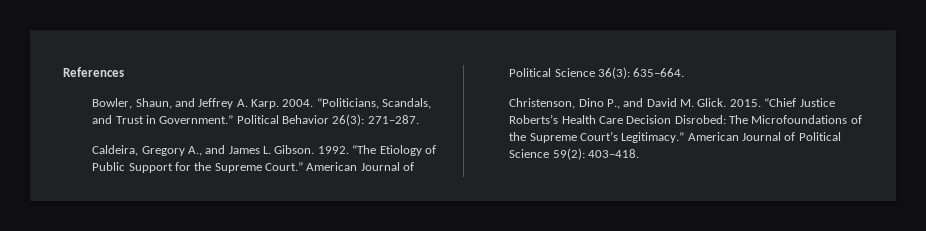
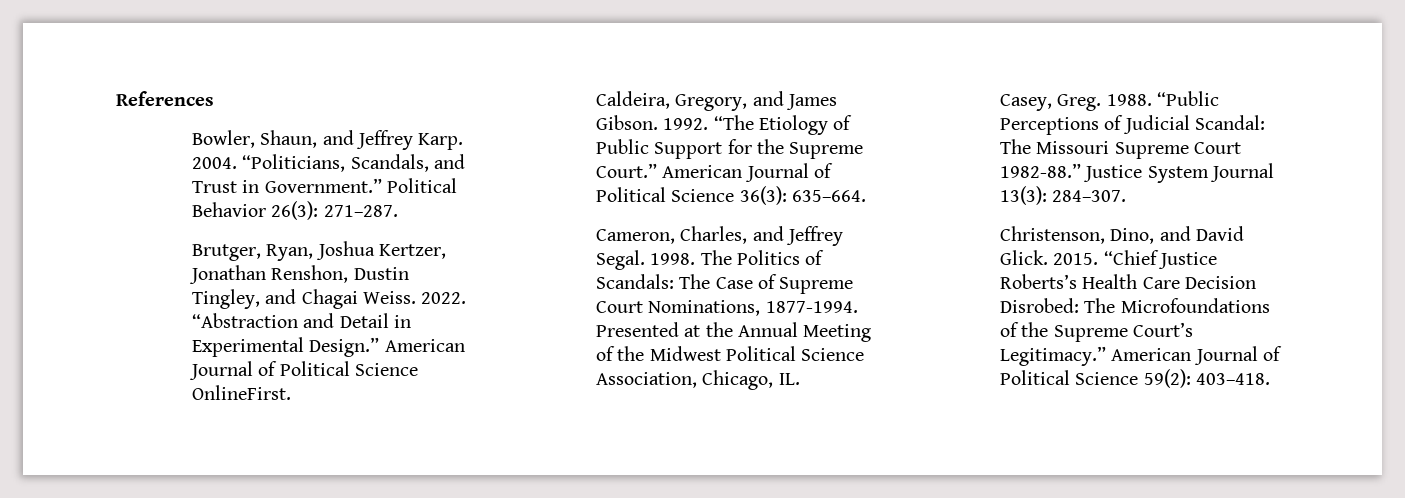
- Bowler, Shaun, and Jeffrey A. Karp.
+ Bowler, Shaun, and Jeffrey Karp.
+ Brutger, Ryan, Joshua Kertzer, Jonathan Renshon, Dustin Tingley, and Chagai Weiss. 2022. “Abstraction and Detail in Experimental Design.” American Journal of Political Science OnlineFirst.
- Caldeira, Gregory A., and James L. Gibson.
+ Caldeira, Gregory, and James Gibson.
+ Cameron, Charles, and Jeffrey Segal. 1998. The Politics of Scandals: The Case of Supreme Court Nominations, 1877-1994. Presented at the Annual Meeting of the Midwest Political Science Association, Chicago, IL.
+ Casey, Greg. 1988. “Public Perceptions of Judicial Scandal: The Missouri Supreme Court 1982-88.” Justice System Journal 13(3): 284–307.
- Christenson, Dino P., and David M. Glick.
+ Christenson, Dino, and David Glick.

